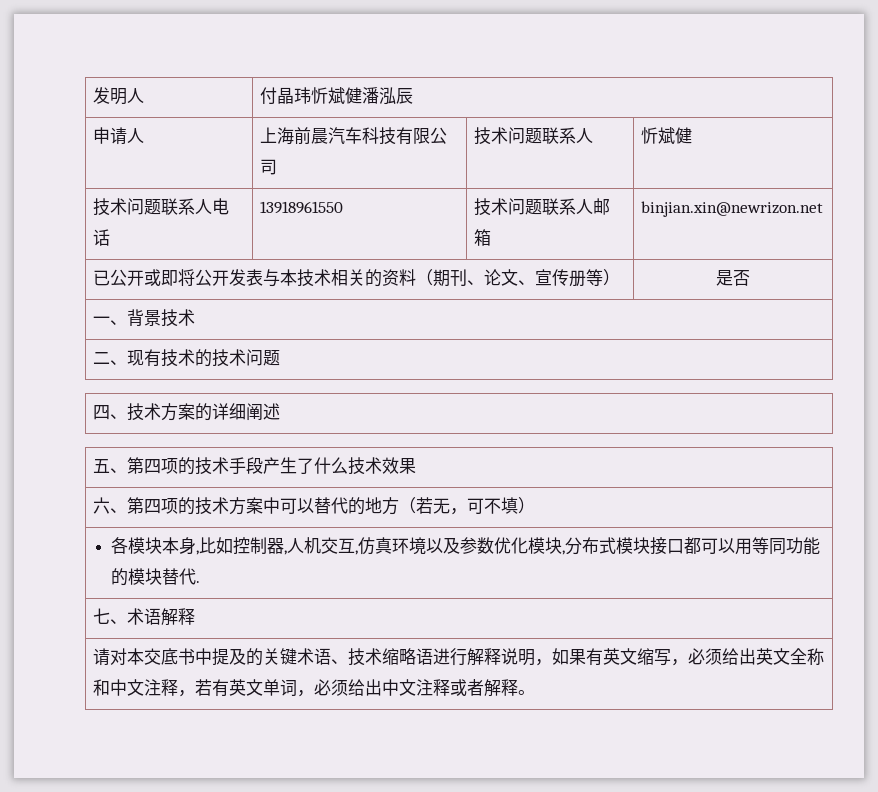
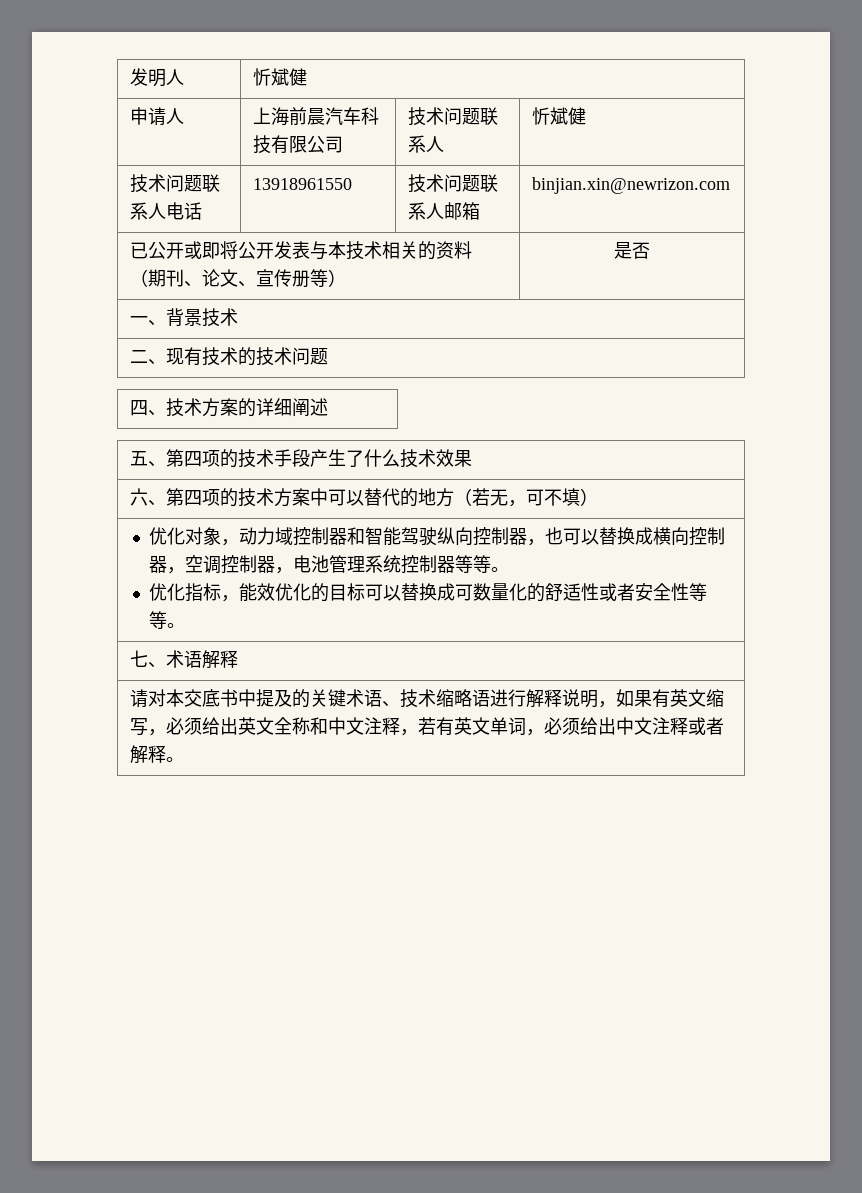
- 发明人 | 付晶玮忻斌健潘泓辰
+ 发明人 | 忻斌健
- 技术问题联系人电话 | 13918961550 | 技术问题联系人邮箱 | binjian.xin@newrizon.net
+ 技术问题联系人电话 | 13918961550 | 技术问题联系人邮箱 | binjian.xin@newrizon.com
- 各模块本身,比如控制器,人机交互,仿真环境以及参数优化模块,分布式模块接口都可以用等同功能的模块替代.
+ 优化对象，动力域控制器和智能驾驶纵向控制器，也可以替换成横向控制器，空调控制器，电池管理系统控制器等等。
+ 优化指标，能效优化的目标可以替换成可数量化的舒适性或者安全性等等。

